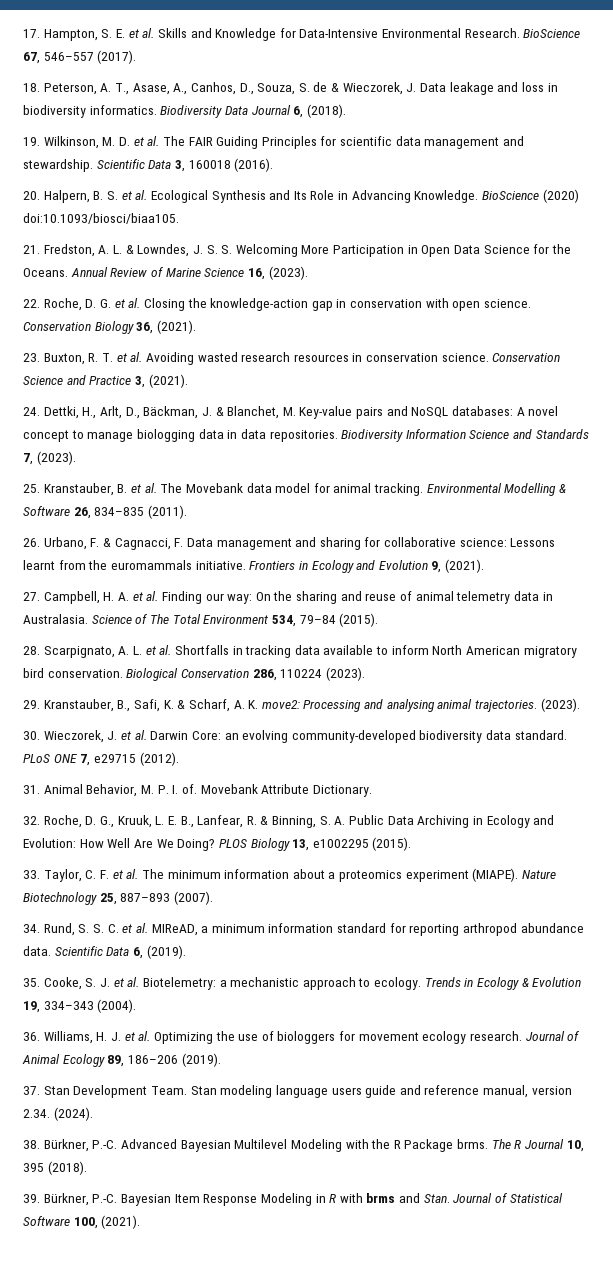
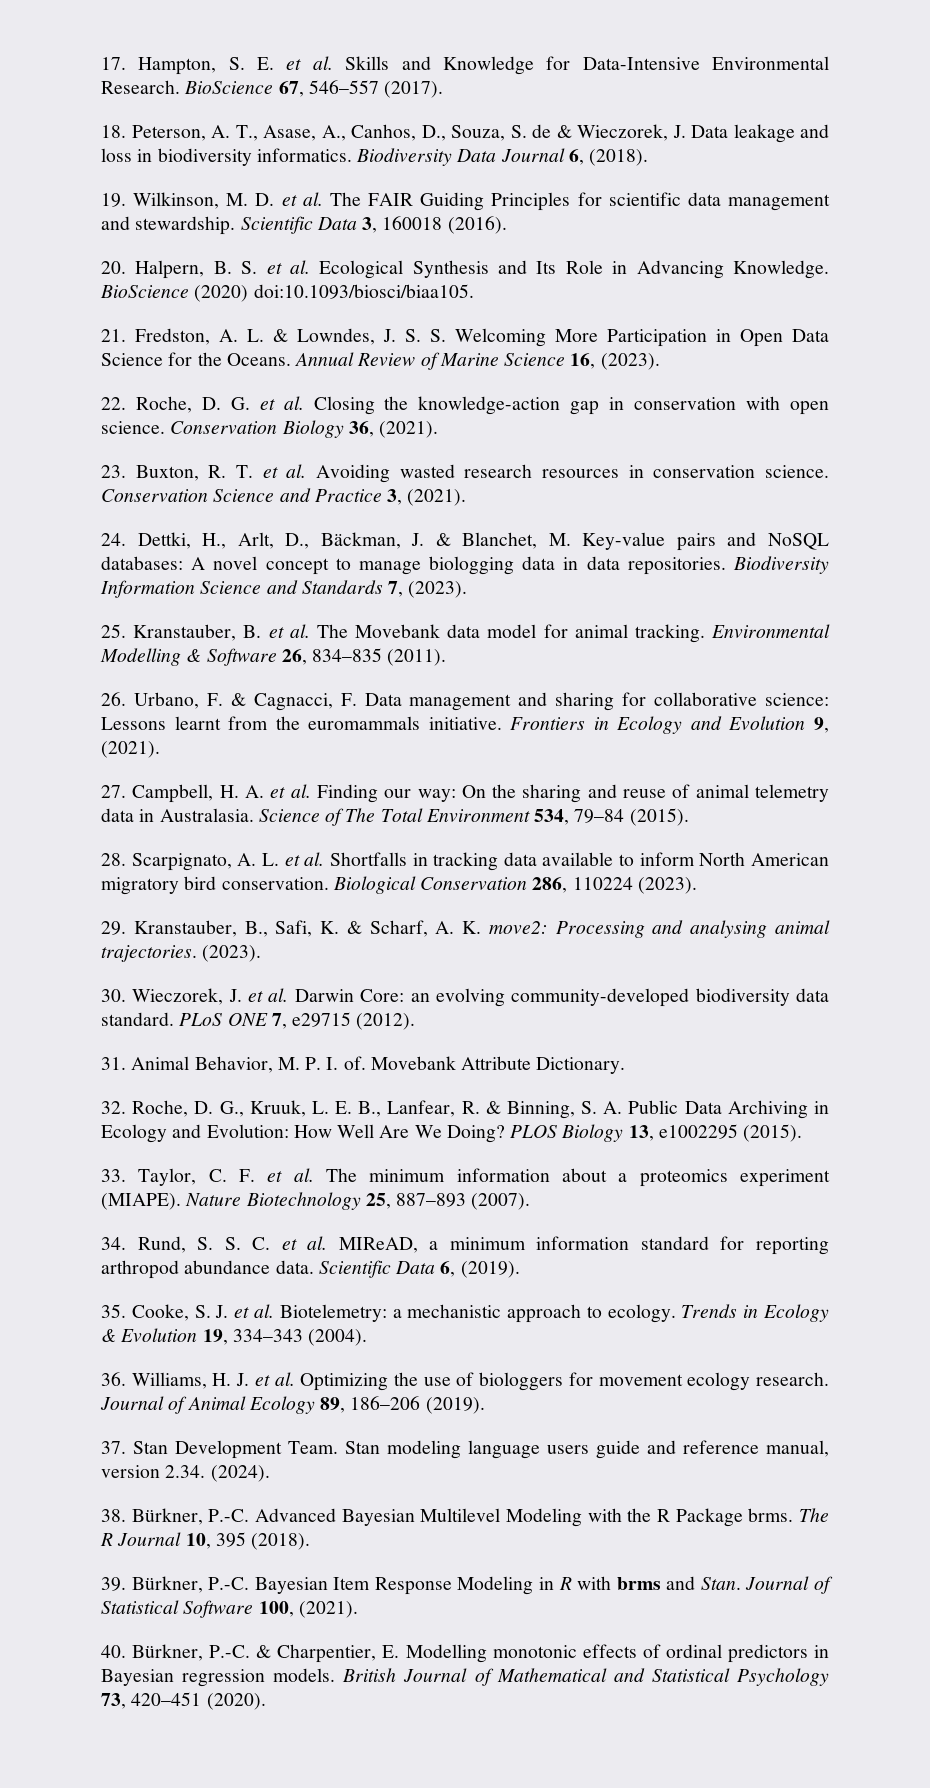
+ 40. Bürkner, P.-C. & Charpentier, E. Modelling monotonic effects of ordinal predictors in Bayesian regression models. British Journal of Mathematical and Statistical Psychology 73, 420–451 (2020).

